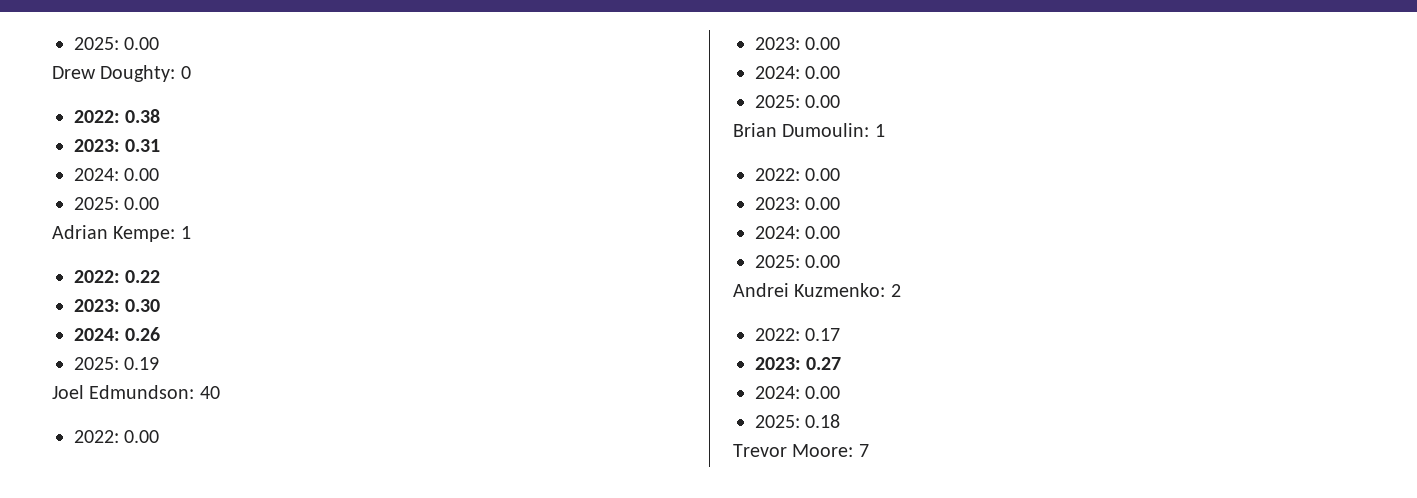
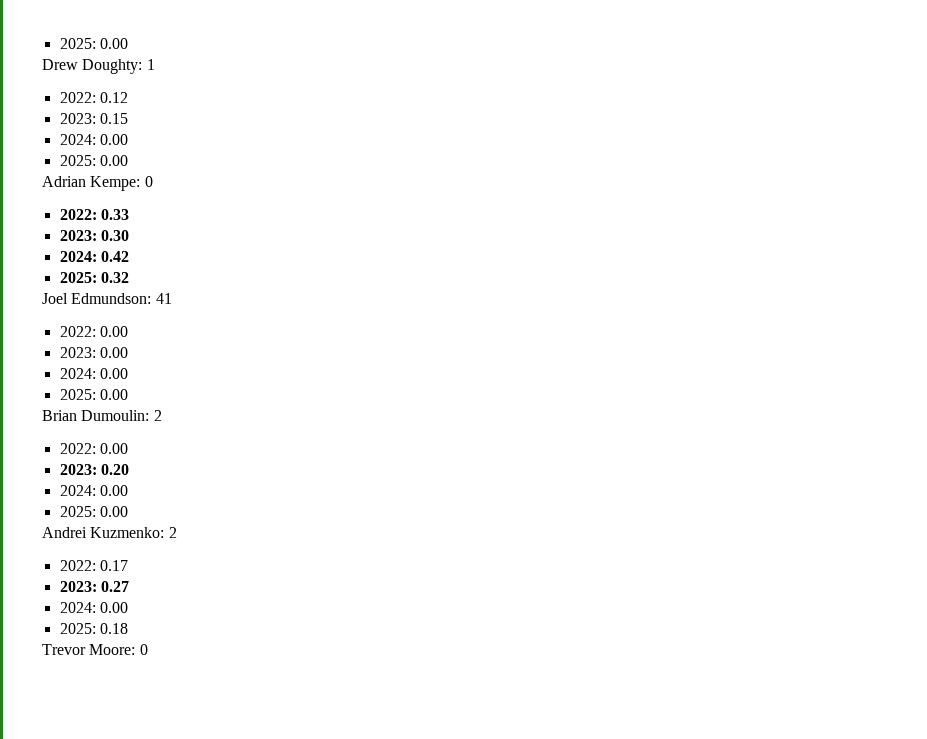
- Drew Doughty: 0
- 2022: 0.38
- 2023: 0.31
+ Drew Doughty: 1
+ 2022: 0.12
+ 2023: 0.15
- Adrian Kempe: 1
- 2022: 0.22
+ Adrian Kempe: 0
+ 2022: 0.33
- 2024: 0.26
- 2025: 0.19
+ 2024: 0.42
+ 2025: 0.32
- Joel Edmundson: 40
+ Joel Edmundson: 41
- Brian Dumoulin: 1
+ Brian Dumoulin: 2
  2022: 0.00
- 2023: 0.00
+ 2023: 0.20
- Trevor Moore: 7
+ Trevor Moore: 0

